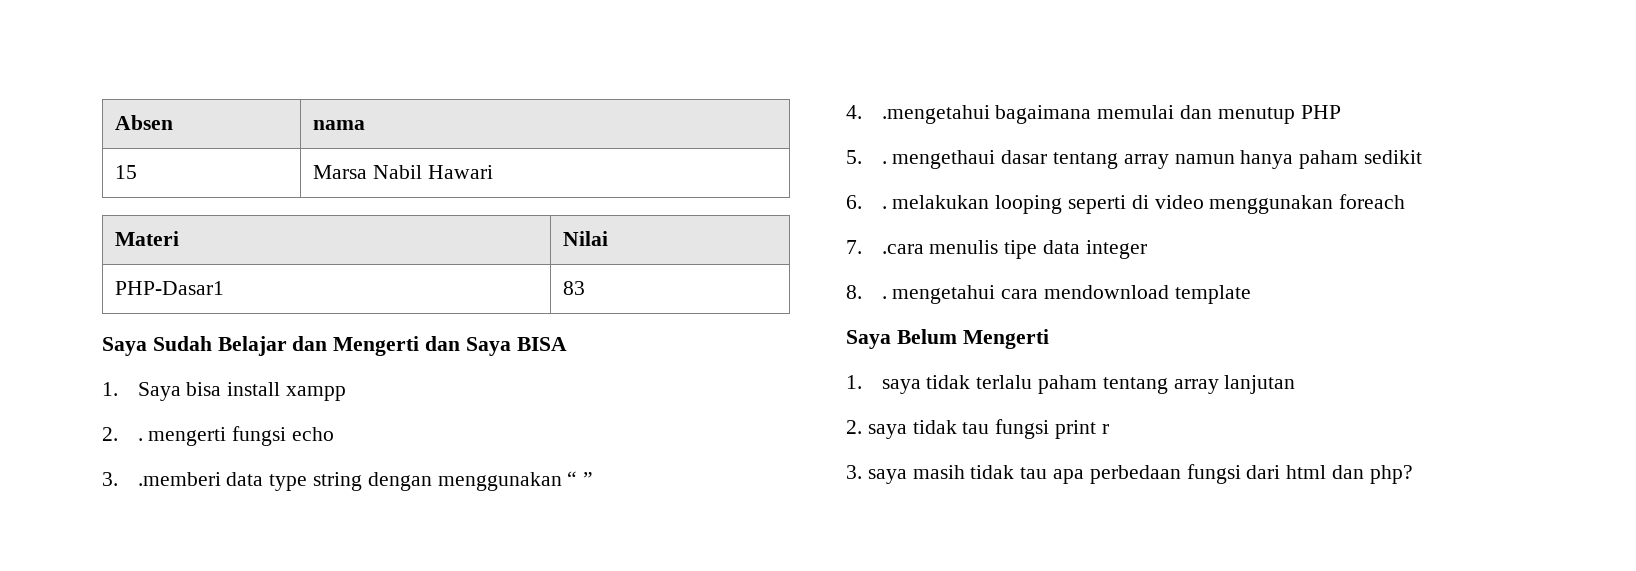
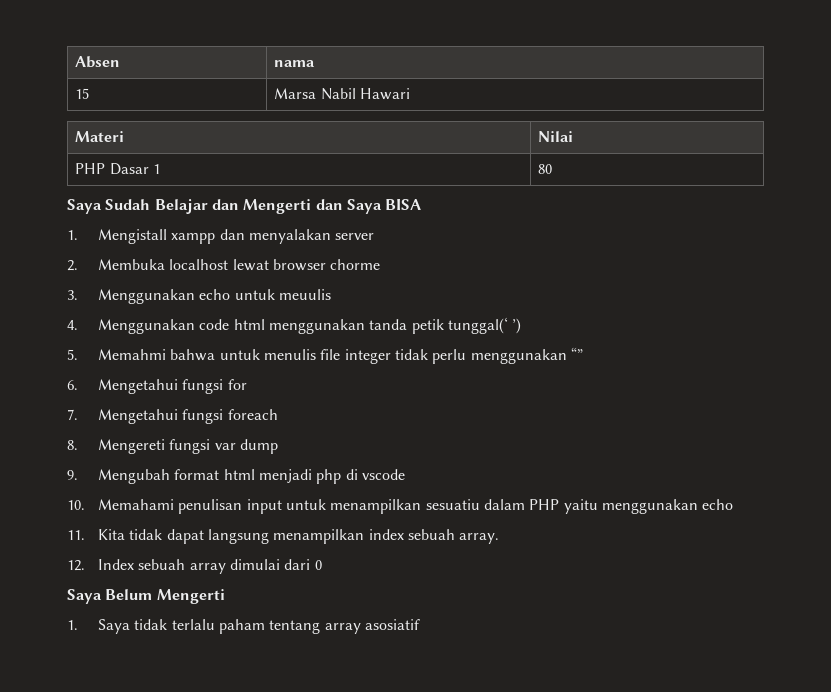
- PHP-Dasar1 | 83
+ PHP Dasar 1 | 80
- 1. Saya bisa install xampp
- 2. . mengerti fungsi echo
- 3. .memberi data type string dengan menggunakan “ ”
- 4. .mengetahui bagaimana memulai dan menutup PHP
- 5. . mengethaui dasar tentang array namun hanya paham sedikit
- 6. . melakukan looping seperti di video menggunakan foreach
- 7. .cara menulis tipe data integer
- 8. . mengetahui cara mendownload template
+ 1. Mengistall xampp dan menyalakan server
+ 2. Membuka localhost lewat browser chorme
+ 3. Menggunakan echo untuk meuulis
+ 4. Menggunakan code html menggunakan tanda petik tunggal(‘ ’)
+ 5. Memahmi bahwa untuk menulis file integer tidak perlu menggunakan “”
+ 6. Mengetahui fungsi for
+ 7. Mengetahui fungsi foreach
+ 8. Mengereti fungsi var dump
+ 9. Mengubah format html menjadi php di vscode
+ 10. Memahami penulisan input untuk menampilkan sesuatiu dalam PHP yaitu menggunakan echo
+ 11. Kita tidak dapat langsung menampilkan index sebuah array.
+ 12. Index sebuah array dimulai dari 0
- 1. saya tidak terlalu paham tentang array lanjutan
- 2. saya tidak tau fungsi print r
- 3. saya masih tidak tau apa perbedaan fungsi dari html dan php?
+ 1. Saya tidak terlalu paham tentang array asosiatif

